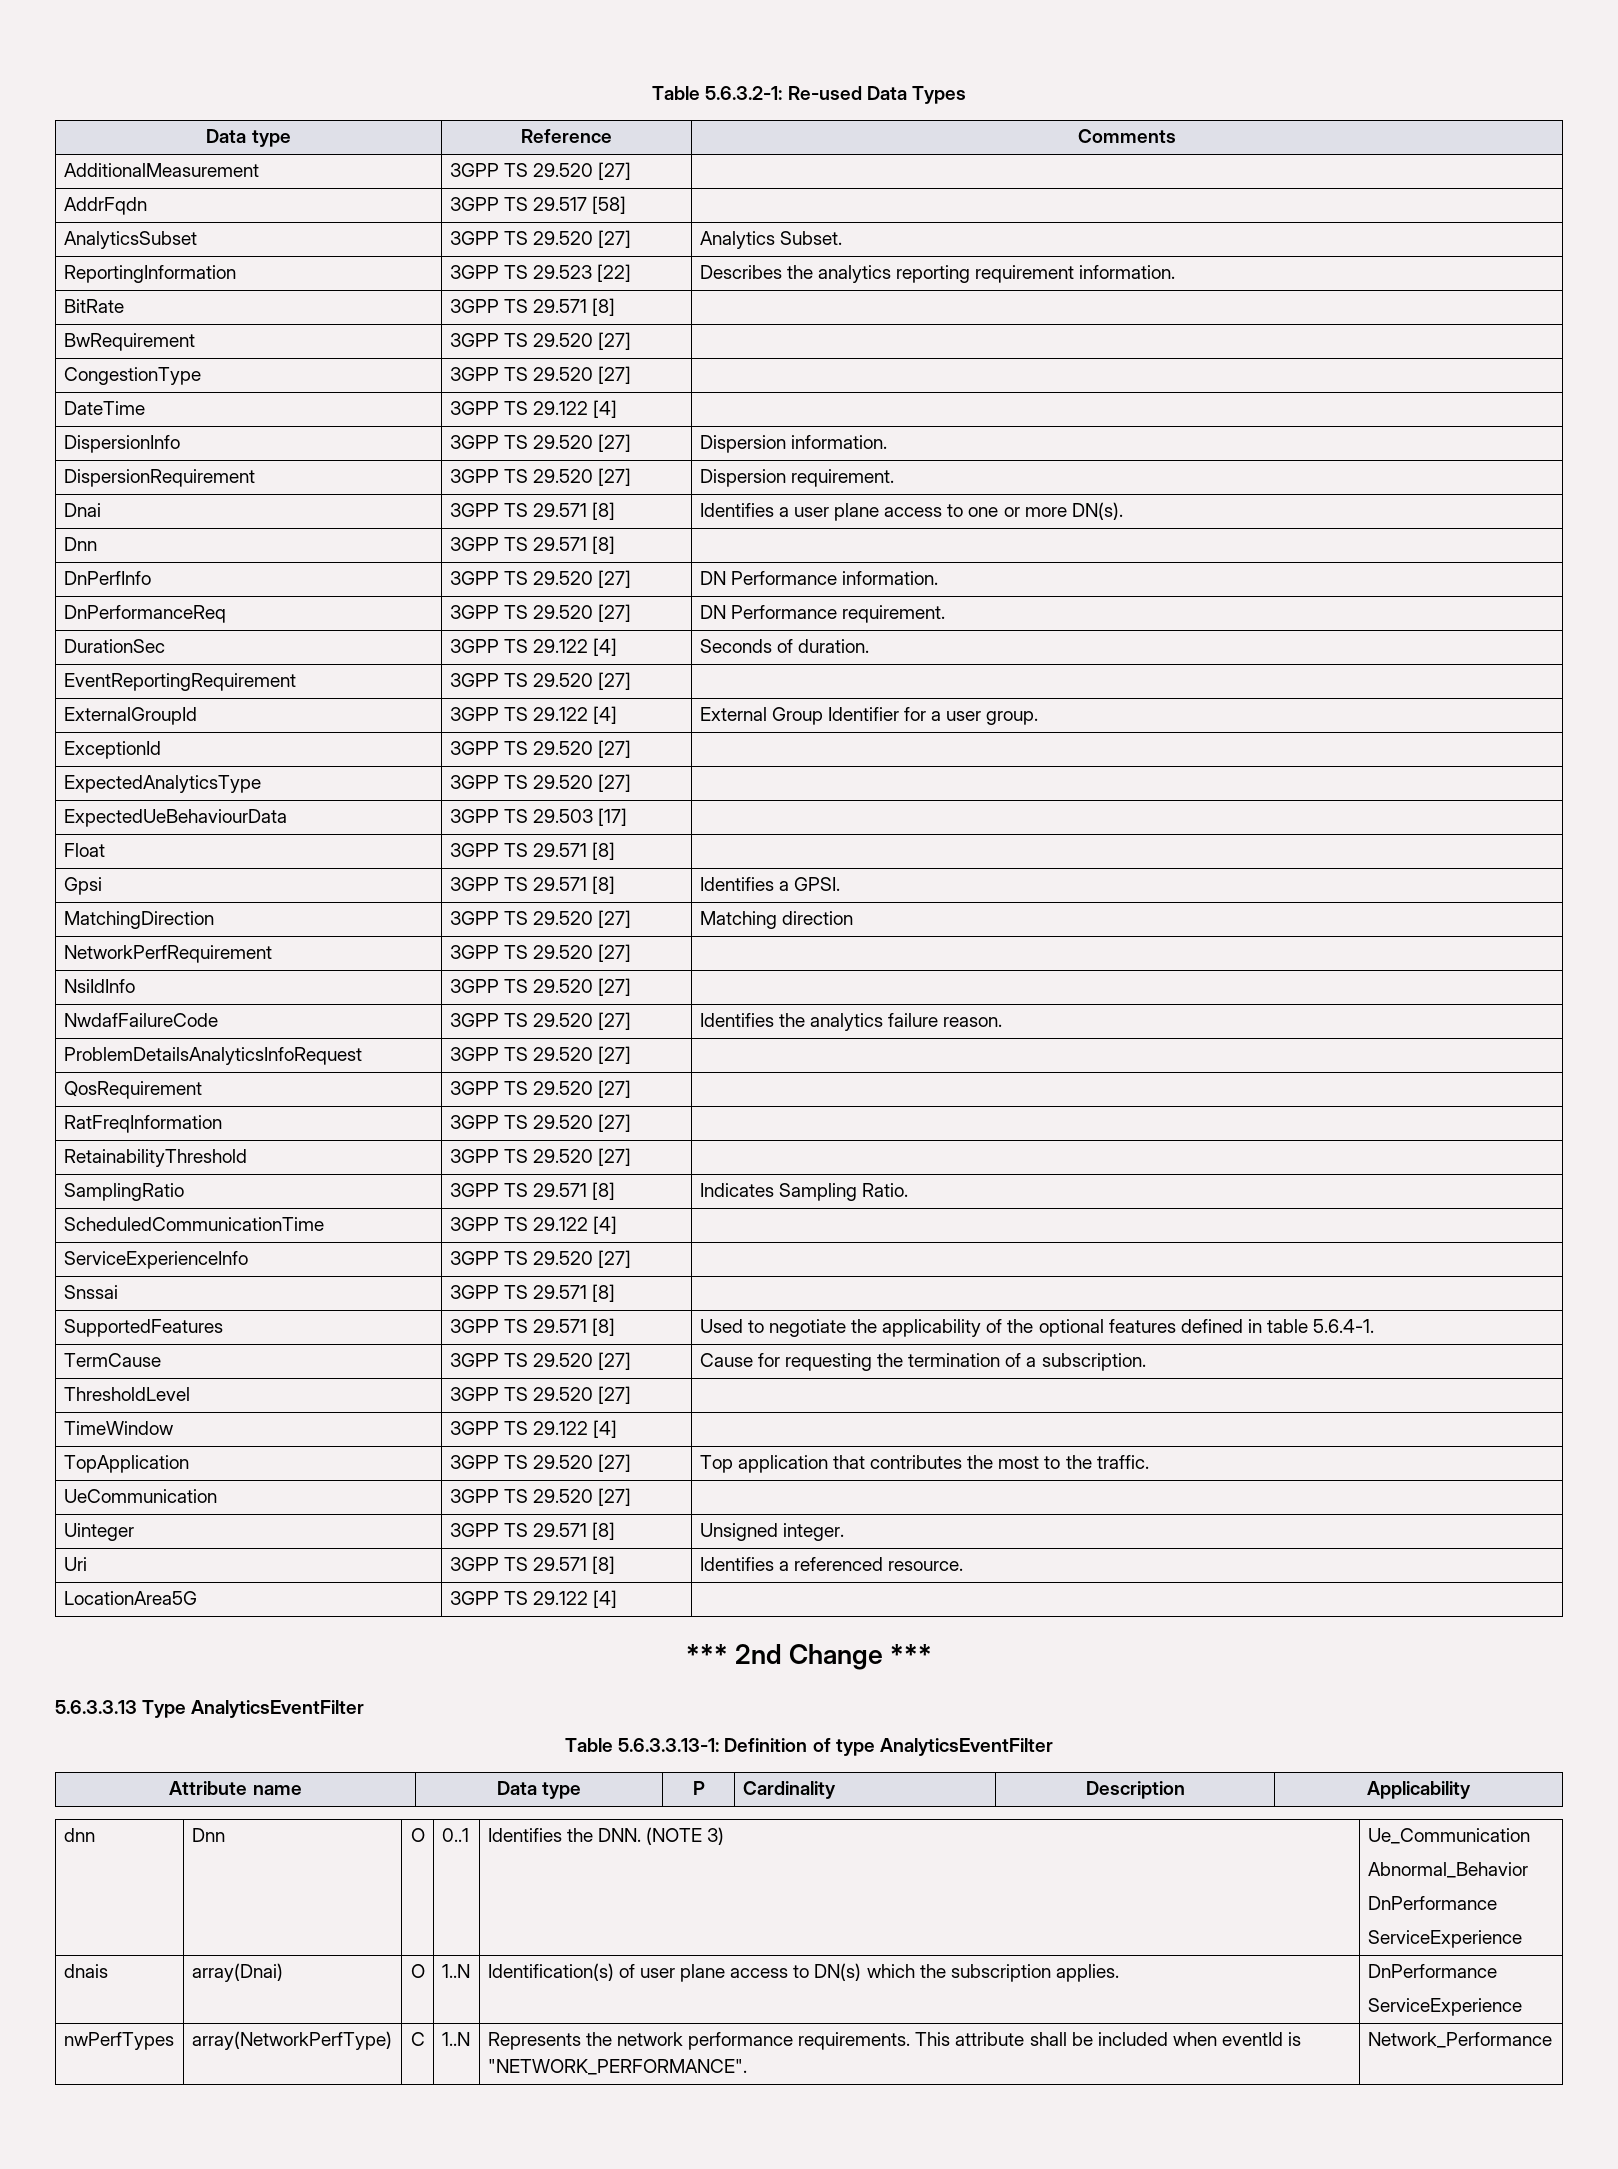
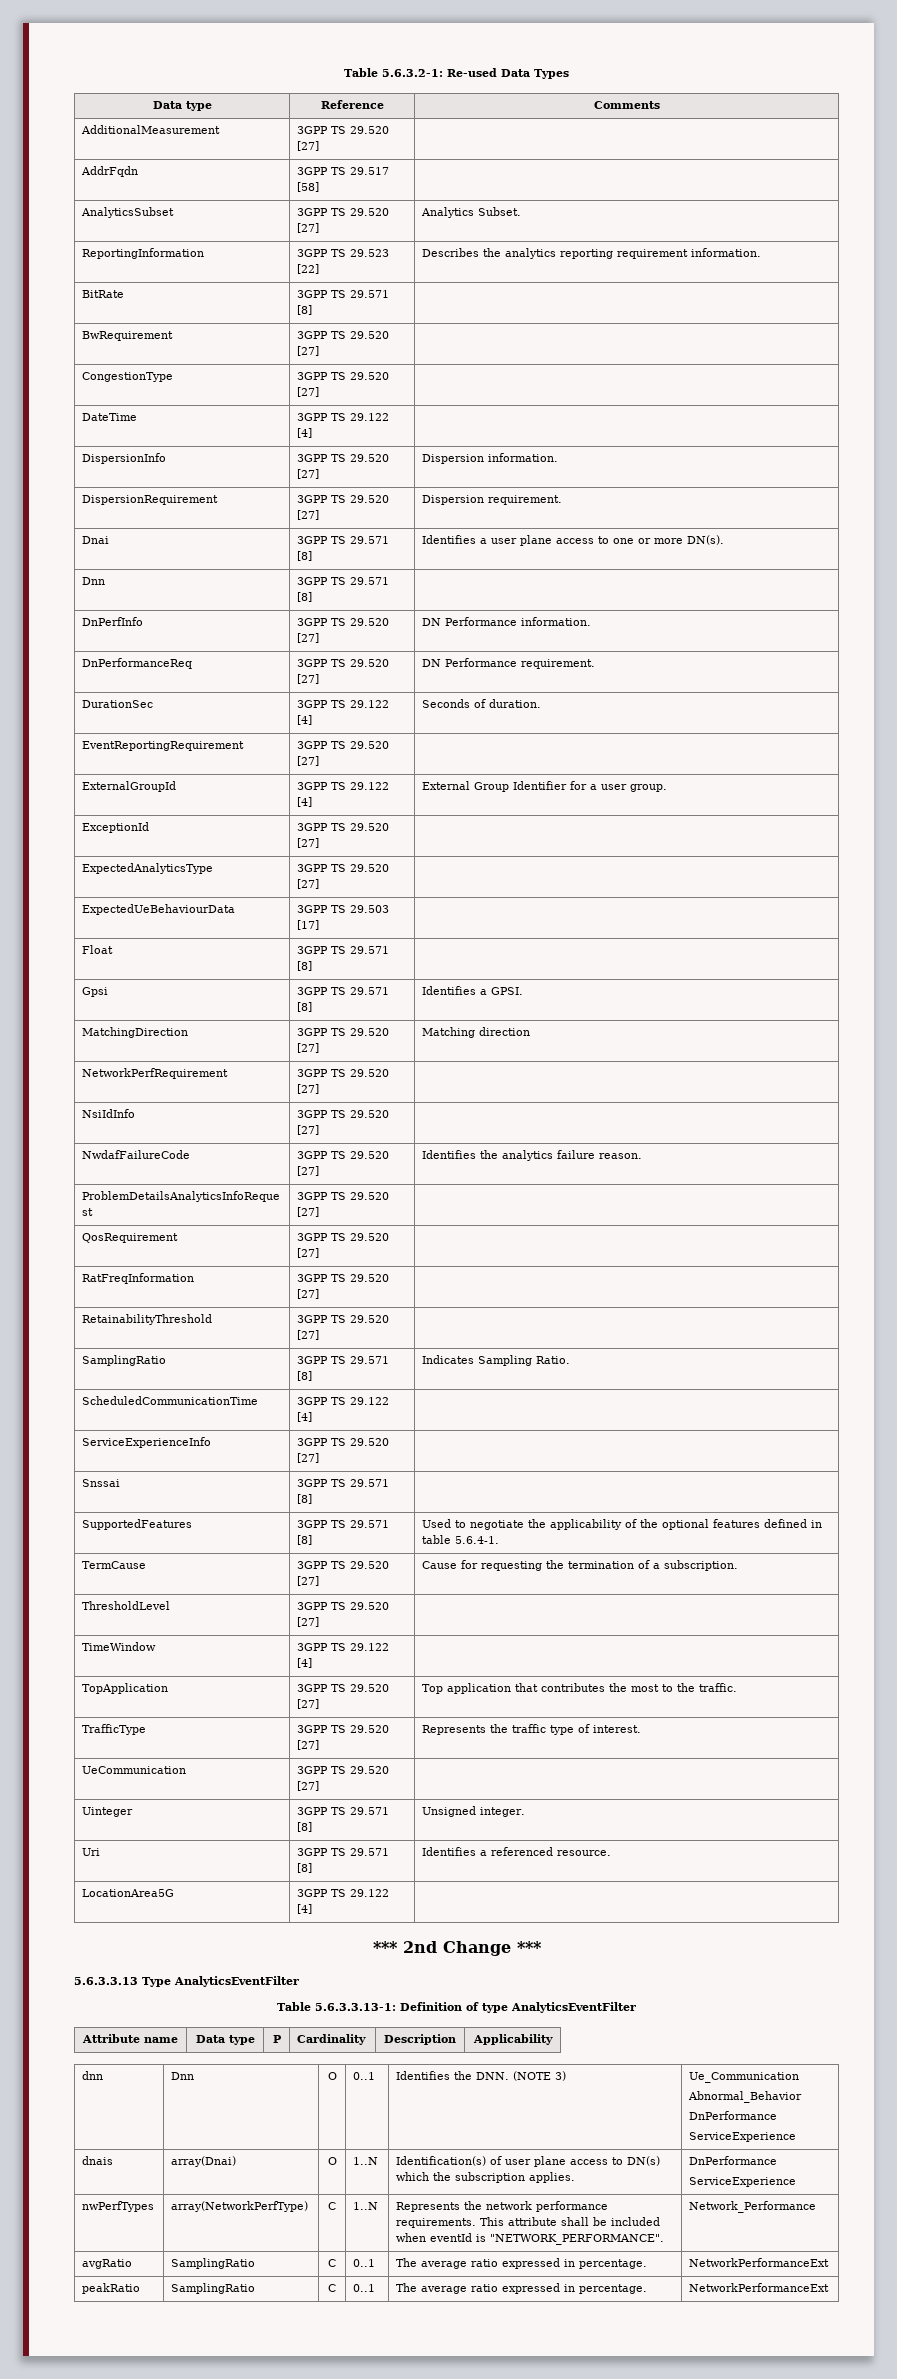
+ TrafficType | 3GPP TS 29.520 [27] | Represents the traffic type of interest.
+ avgRatio | SamplingRatio | C | 0..1 | The average ratio expressed in percentage. | NetworkPerformanceExt
+ peakRatio | SamplingRatio | C | 0..1 | The average ratio expressed in percentage. | NetworkPerformanceExt

